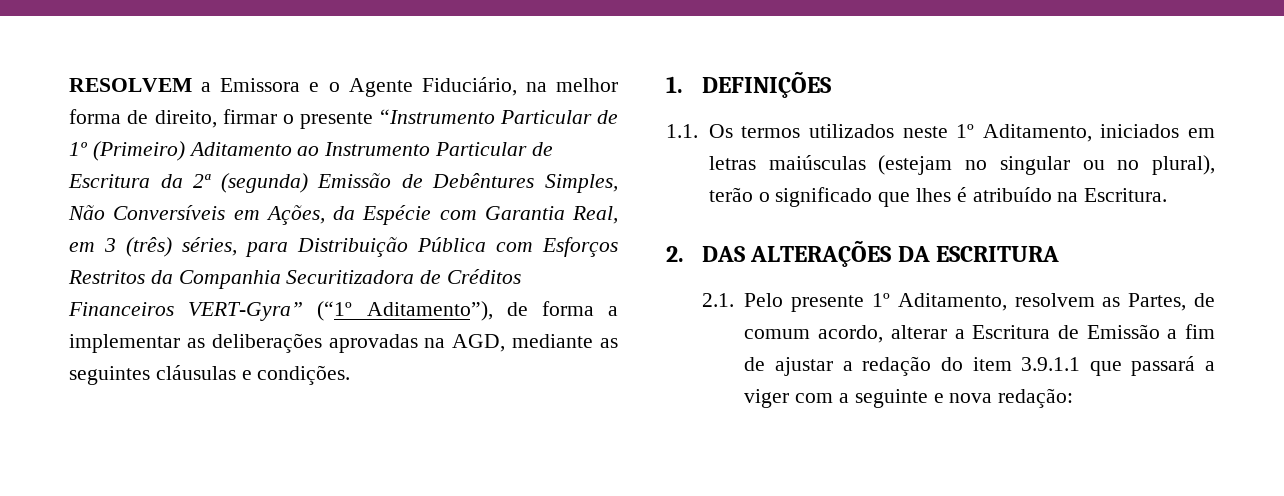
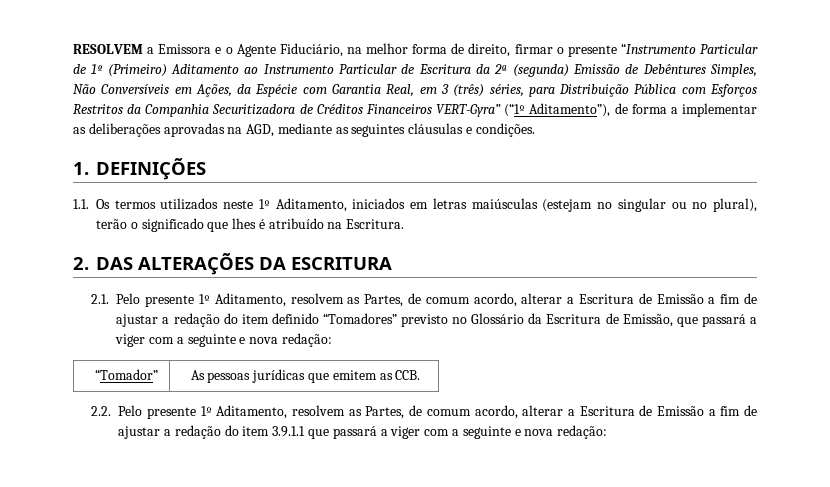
- 2.1. Pelo presente 1º Aditamento, resolvem as Partes, de comum acordo, alterar a Escritura de Emissão a fim de ajustar a redação do item 3.9.1.1 que passará a viger com a seguinte e nova redação:
+ 2.1. Pelo presente 1º Aditamento, resolvem as Partes, de comum acordo, alterar a Escritura de Emissão a fim de ajustar a redação do item definido “Tomadores” previsto no Glossário da Escritura de Emissão, que passará a viger com a seguinte e nova redação:
+ “Tomador” | As pessoas jurídicas que emitem as CCB.
+ 2.2. Pelo presente 1º Aditamento, resolvem as Partes, de comum acordo, alterar a Escritura de Emissão a fim de ajustar a redação do item 3.9.1.1 que passará a viger com a seguinte e nova redação:

